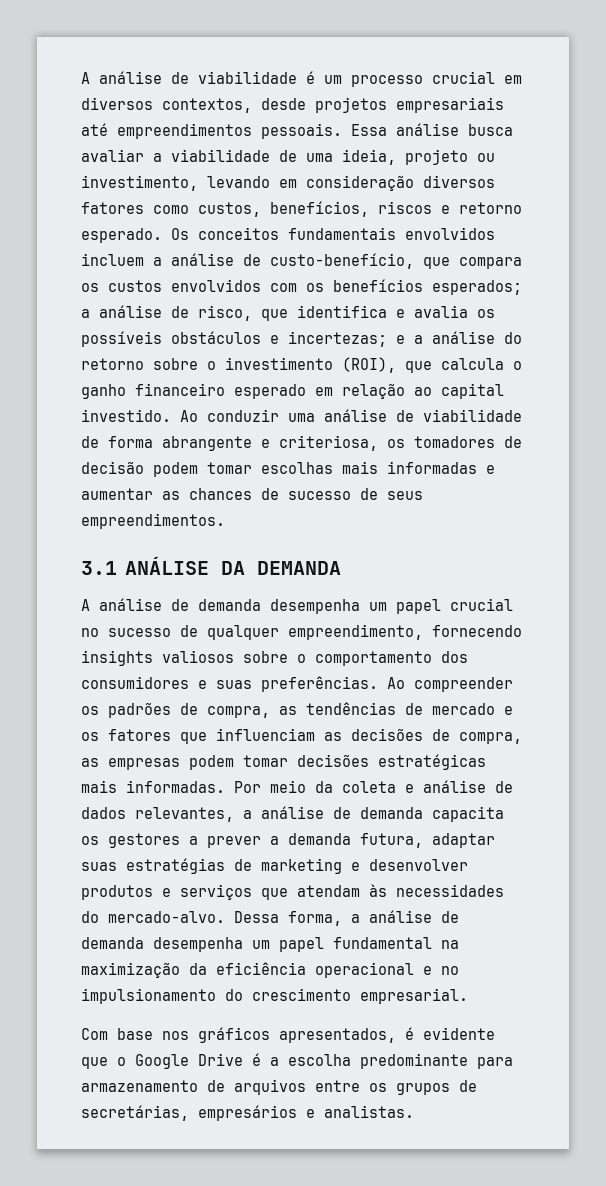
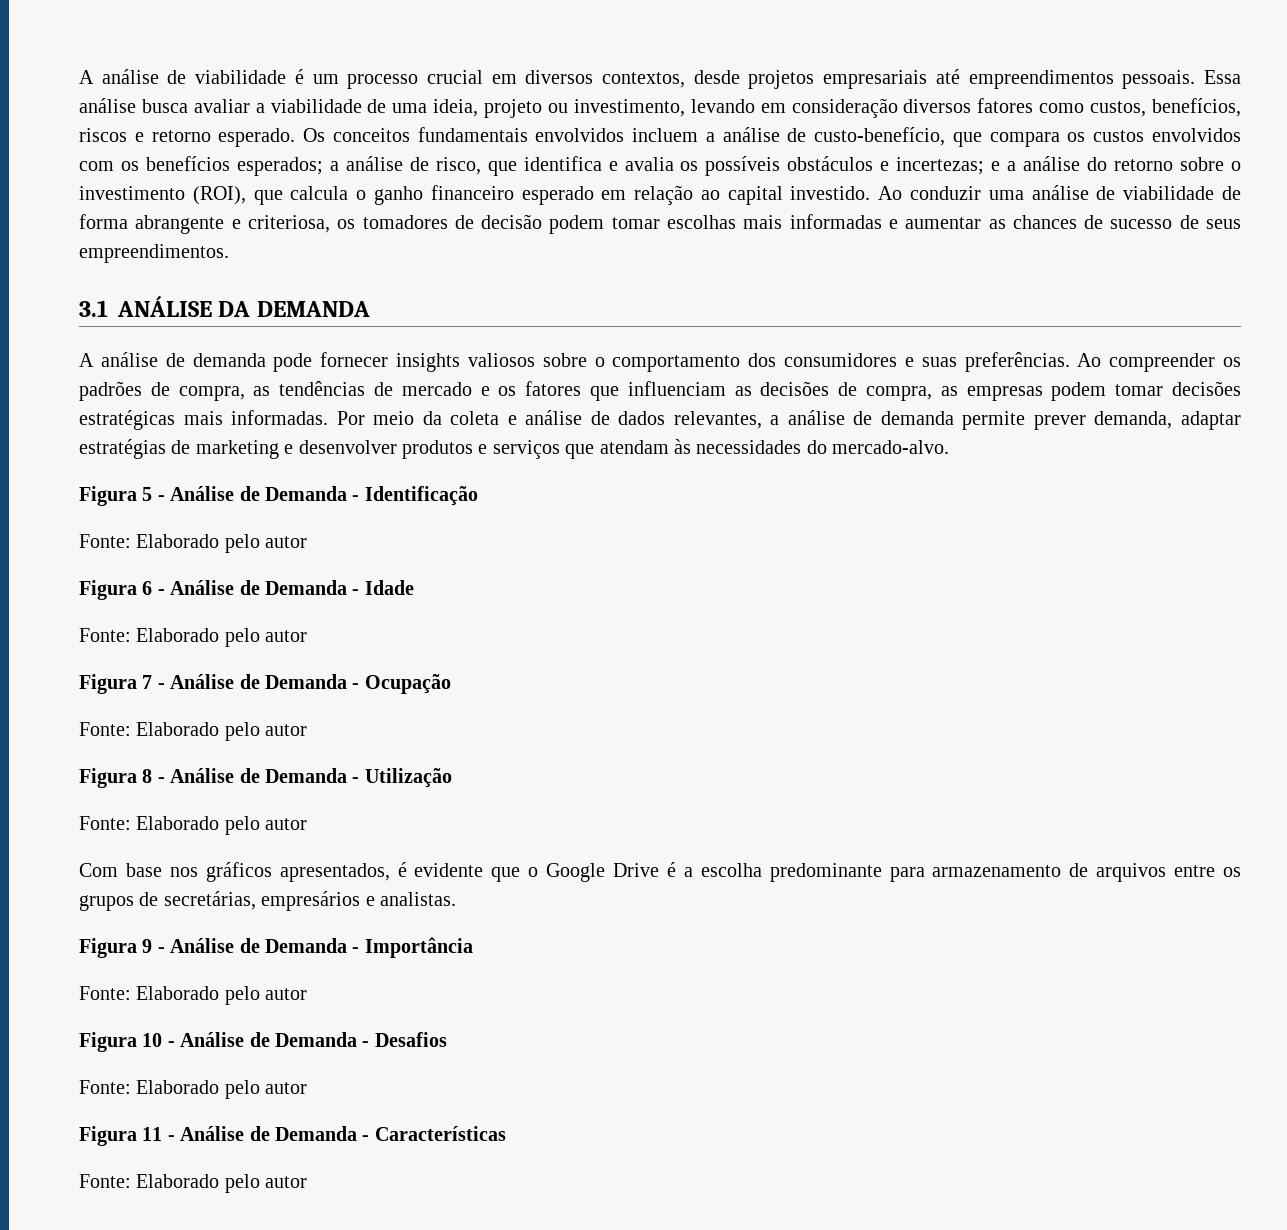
- A análise de demanda desempenha um papel crucial no sucesso de qualquer empreendimento, fornecendo insights valiosos sobre o comportamento dos consumidores e suas preferências.
+ A análise de demanda pode fornecer insights valiosos sobre o comportamento dos consumidores e suas preferências.
- Por meio da coleta e análise de dados relevantes, a análise de demanda capacita os gestores a prever a demanda futura, adaptar suas estratégias de marketing e desenvolver produtos e serviços que atendam às necessidades do mercado-alvo. Dessa forma, a análise de demanda desempenha um papel fundamental na maximização da eficiência operacional e no impulsionamento do crescimento empresarial.
+ Por meio da coleta e análise de dados relevantes, a análise de demanda permite prever demanda, adaptar estratégias de marketing e desenvolver produtos e serviços que atendam às necessidades do mercado-alvo.
+ Figura 5 - Análise de Demanda - Identificação
+ Fonte: Elaborado pelo autor
+ Figura 6 - Análise de Demanda - Idade
+ Fonte: Elaborado pelo autor
+ Figura 7 - Análise de Demanda - Ocupação
+ Fonte: Elaborado pelo autor
+ Figura 8 - Análise de Demanda - Utilização
+ Fonte: Elaborado pelo autor
+ Figura 9 - Análise de Demanda - Importância
+ Fonte: Elaborado pelo autor
+ Figura 10 - Análise de Demanda - Desafios
+ Fonte: Elaborado pelo autor
+ Figura 11 - Análise de Demanda - Características
+ Fonte: Elaborado pelo autor

